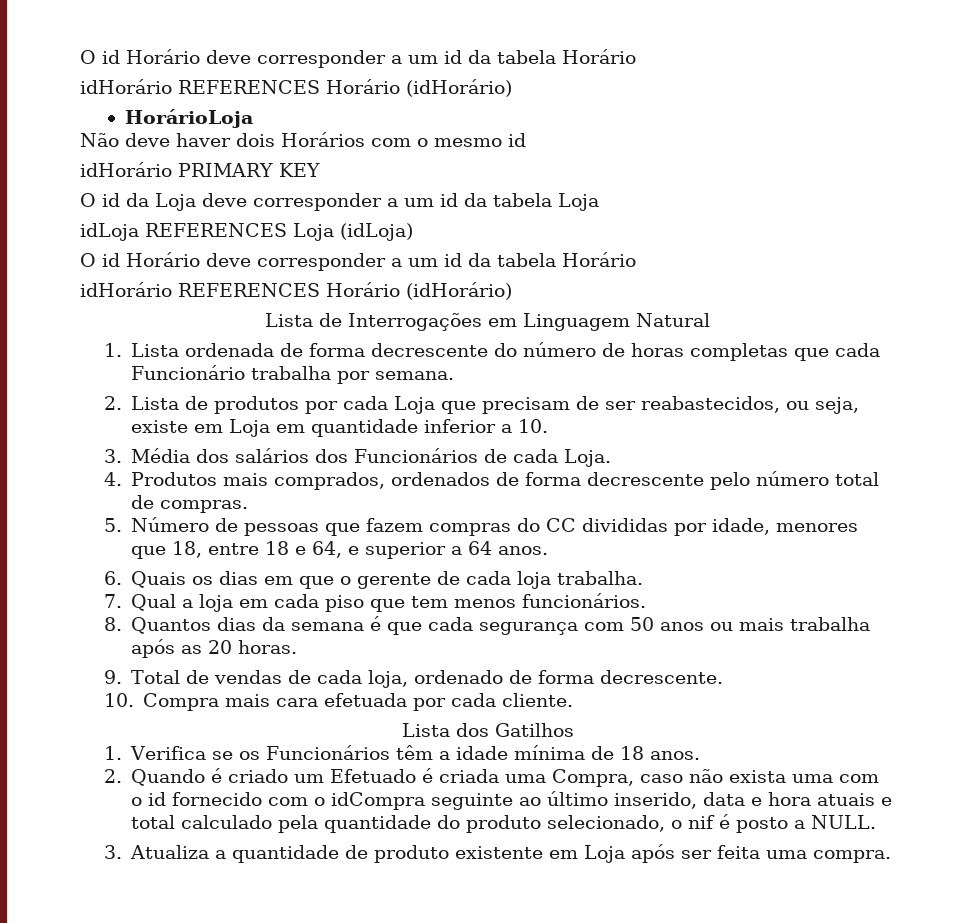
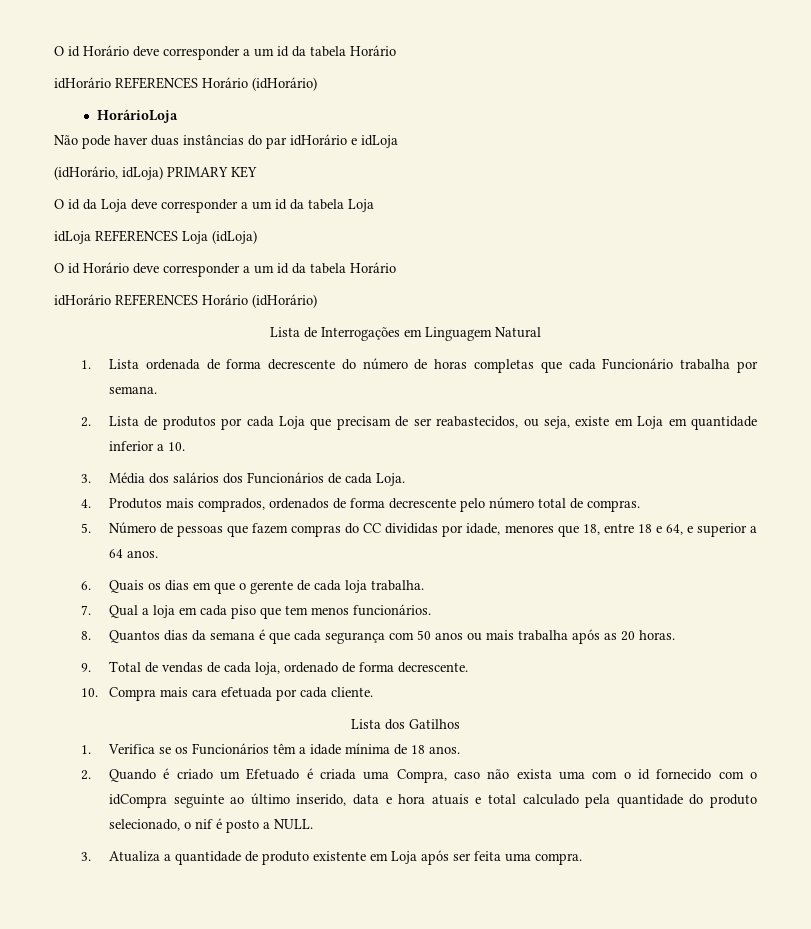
- Não deve haver dois Horários com o mesmo id
- idHorário PRIMARY KEY
+ Não pode haver duas instâncias do par idHorário e idLoja
+ (idHorário, idLoja) PRIMARY KEY

